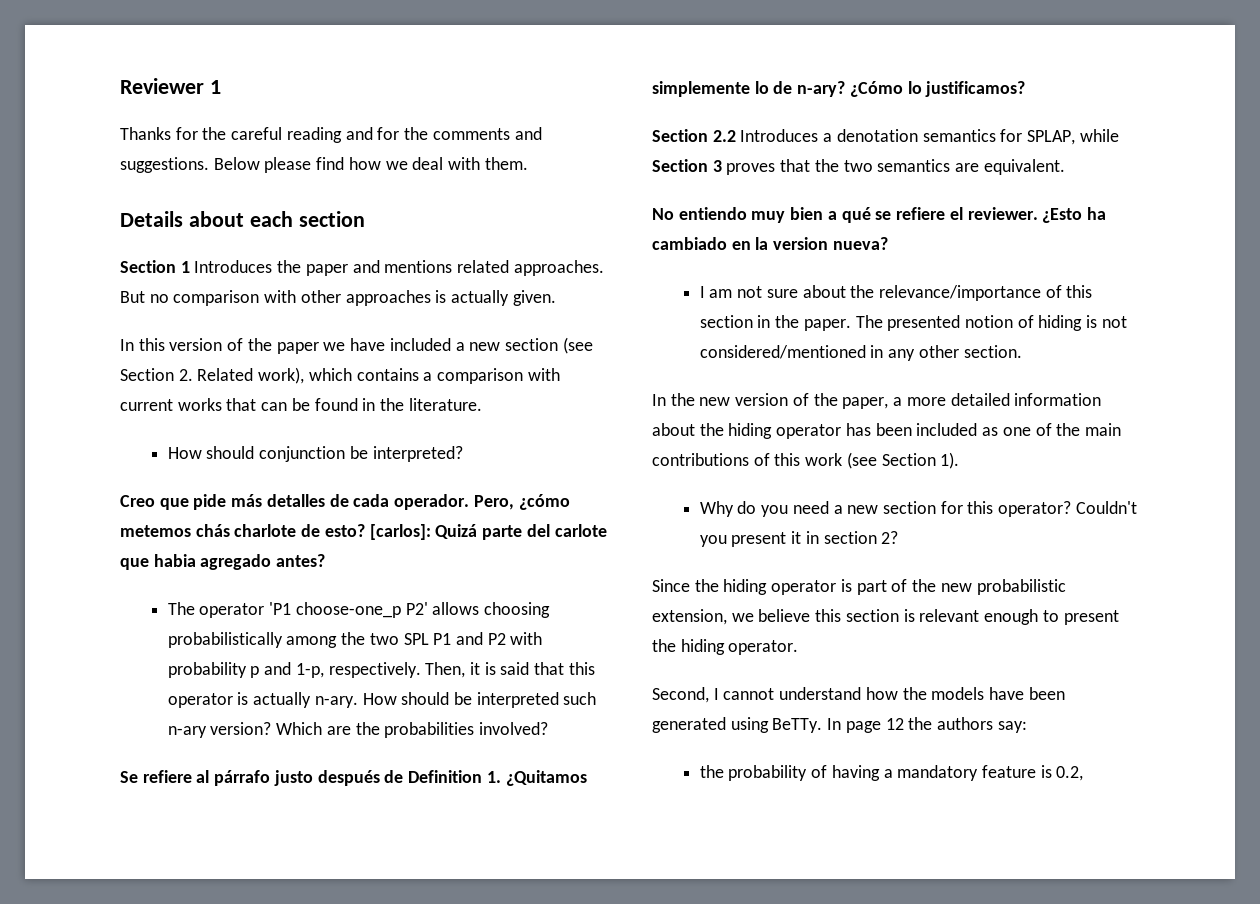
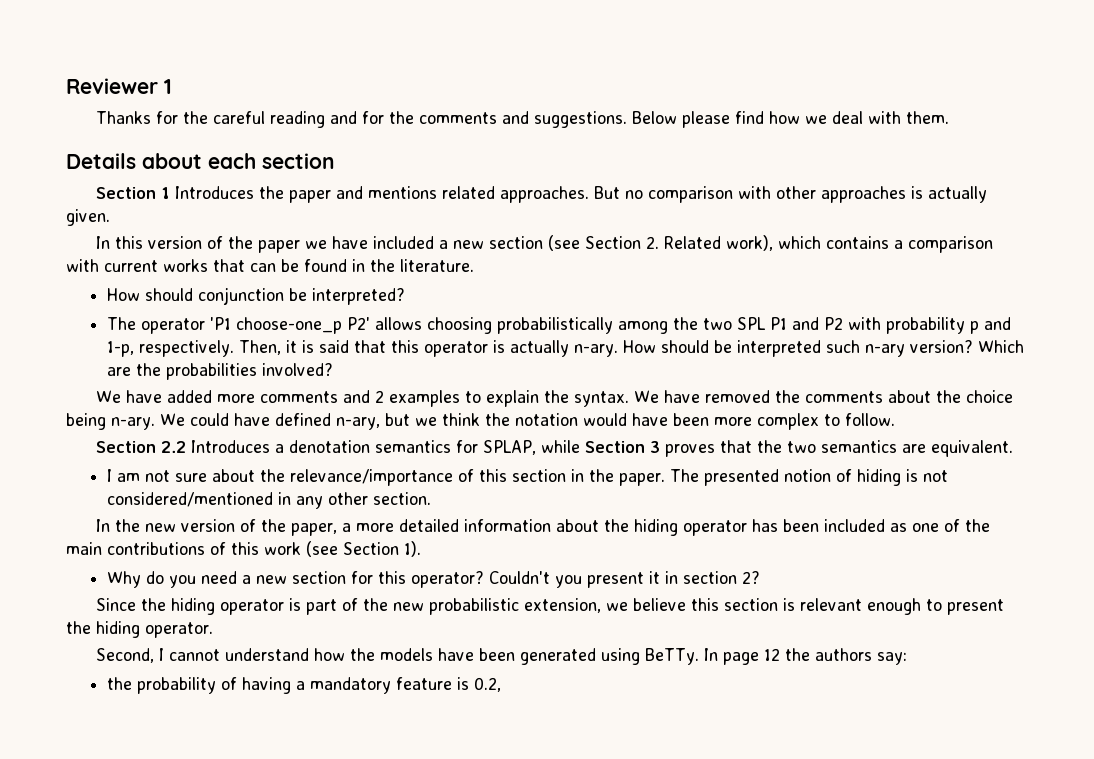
- Creo que pide más detalles de cada operador. Pero, ¿cómo metemos chás charlote de esto? [carlos]: Quizá parte del carlote que habia agregado antes?
- Se refiere al párrafo justo después de Definition 1. ¿Quitamos simplemente lo de n-ary? ¿Cómo lo justificamos?
+ We have added more comments and 2 examples to explain the syntax. We have removed the comments about the choice being n-ary. We could have defined n-ary, but we think the notation would have been more complex to follow.
- No entiendo muy bien a qué se refiere el reviewer. ¿Esto ha cambiado en la version nueva?

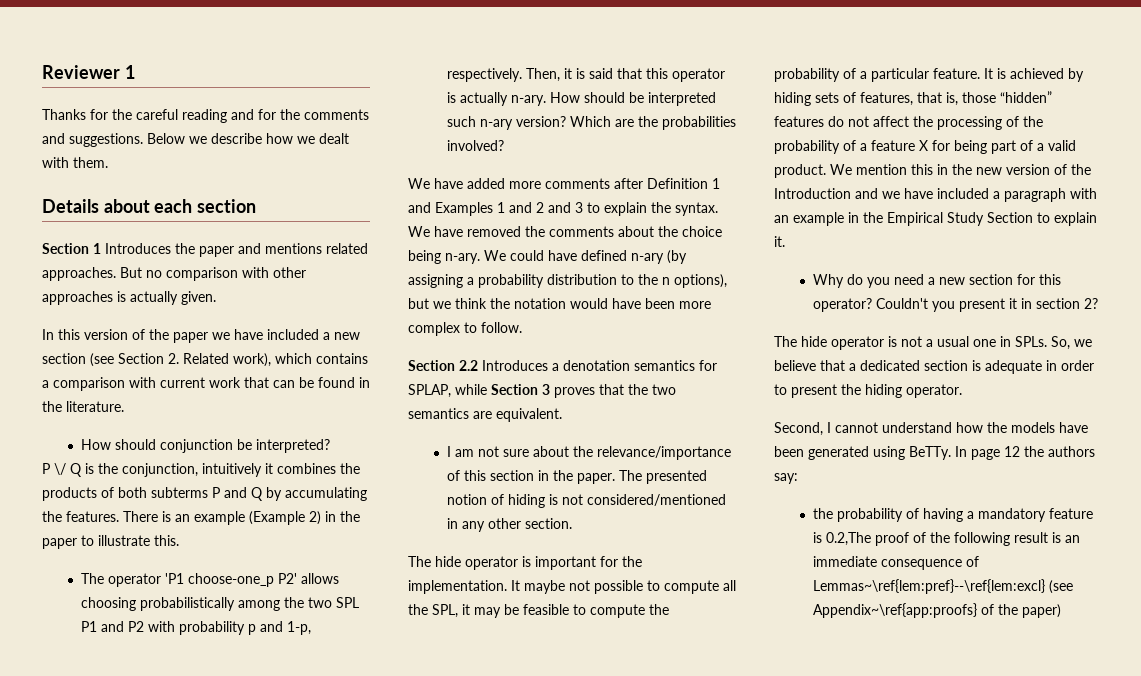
- Below please find how we deal with them.
+ Below we describe how we dealt with them.
- In this version of the paper we have included a new section (see Section 2. Related work), which contains a comparison with current works that can be found in the literature.
+ In this version of the paper we have included a new section (see Section 2. Related work), which contains a comparison with current work that can be found in the literature.
+ P \/ Q is the conjunction, intuitively it combines the products of both subterms P and Q by accumulating the features. There is an example (Example 2) in the paper to illustrate this.
- We have added more comments and 2 examples to explain the syntax.
+ We have added more comments after Definition 1 and Examples 1 and 2 and 3 to explain the syntax.
- We could have defined n-ary, but we think the notation would have been more complex to follow.
+ We could have defined n-ary (by assigning a probability distribution to the n options), but we think the notation would have been more complex to follow.
- In the new version of the paper, a more detailed information about the hiding operator has been included as one of the main contributions of this work (see Section 1).
+ The hide operator is important for the implementation. It maybe not possible to compute all the SPL, it may be feasible to compute the probability of a particular feature. It is achieved by hiding sets of features, that is, those “hidden” features do not affect the processing of the probability of a feature X for being part of a valid product. We mention this in the new version of the Introduction and we have included a paragraph with an example in the Empirical Study Section to explain it.
- Since the hiding operator is part of the new probabilistic extension, we believe this section is relevant enough to present the hiding operator.
+ The hide operator is not a usual one in SPLs. So, we believe that a dedicated section is adequate in order to present the hiding operator.
- the probability of having a mandatory feature is 0.2,
+ the probability of having a mandatory feature is 0.2,The proof of the following result is an immediate consequence of Lemmas~\ref{lem:pref}--\ref{lem:excl} (see Appendix~\ref{app:proofs} of the paper)

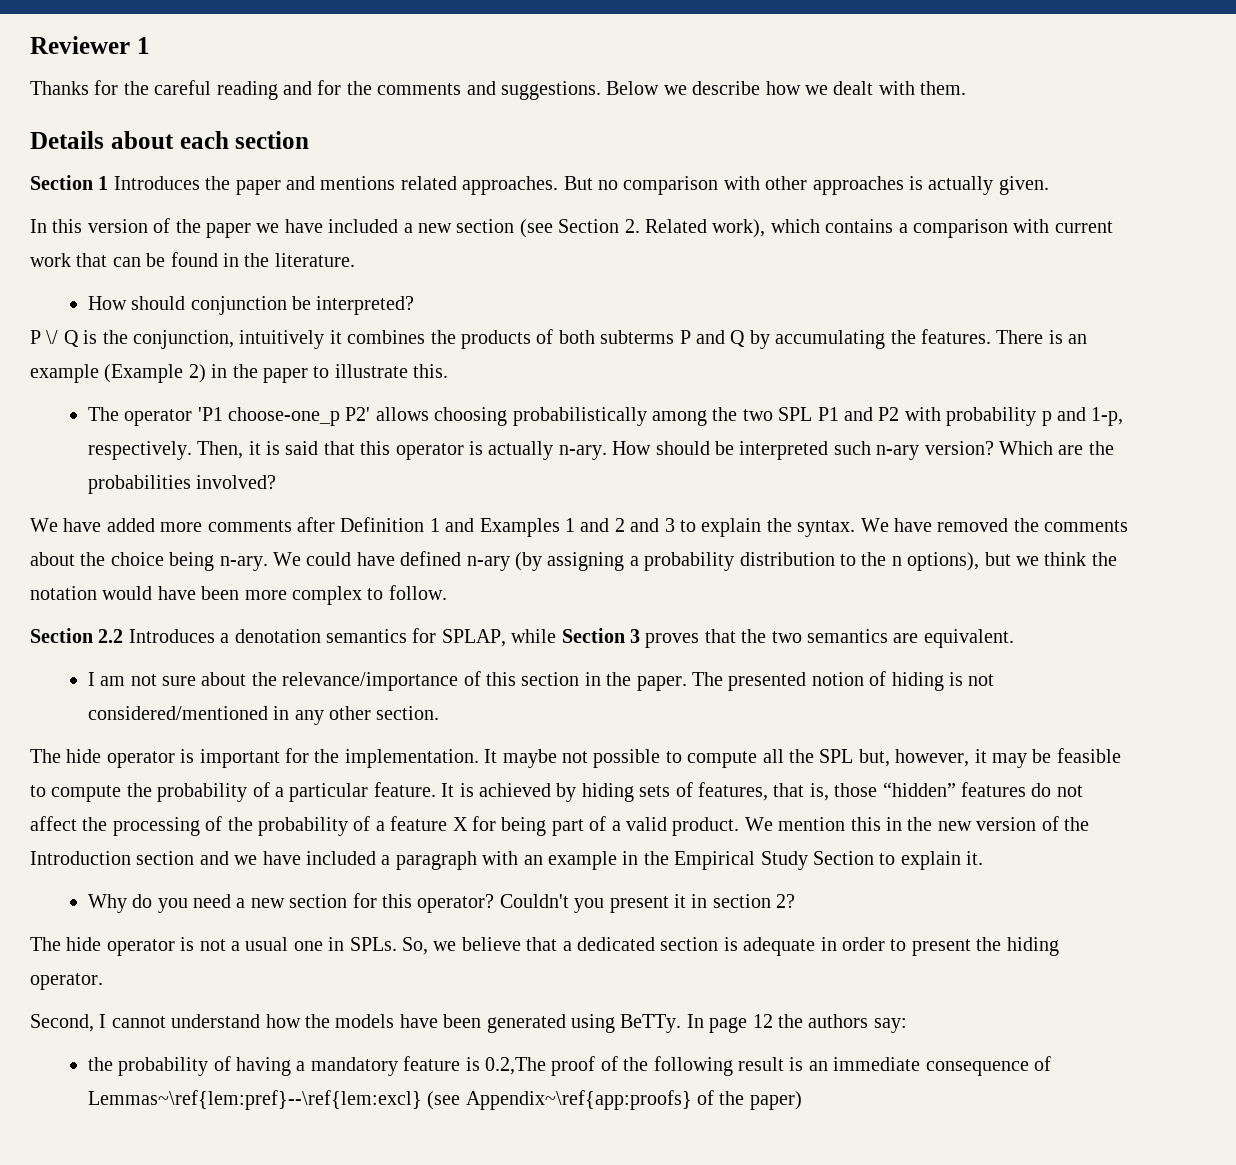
- It maybe not possible to compute all the SPL, it may be feasible to compute the probability of a particular feature.
+ It maybe not possible to compute all the SPL but, however, it may be feasible to compute the probability of a particular feature.
- We mention this in the new version of the Introduction and we have included a paragraph with an example in the Empirical Study Section to explain it.
+ We mention this in the new version of the Introduction section and we have included a paragraph with an example in the Empirical Study Section to explain it.

